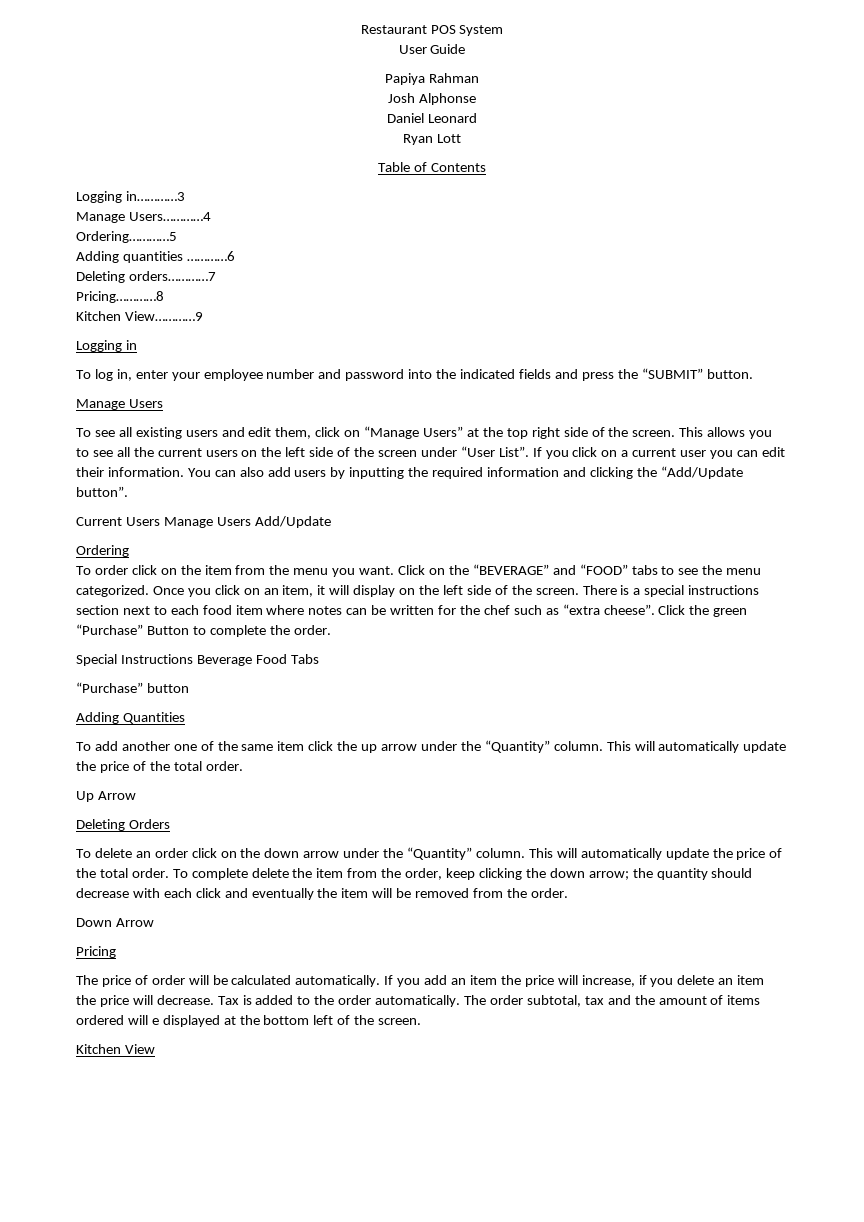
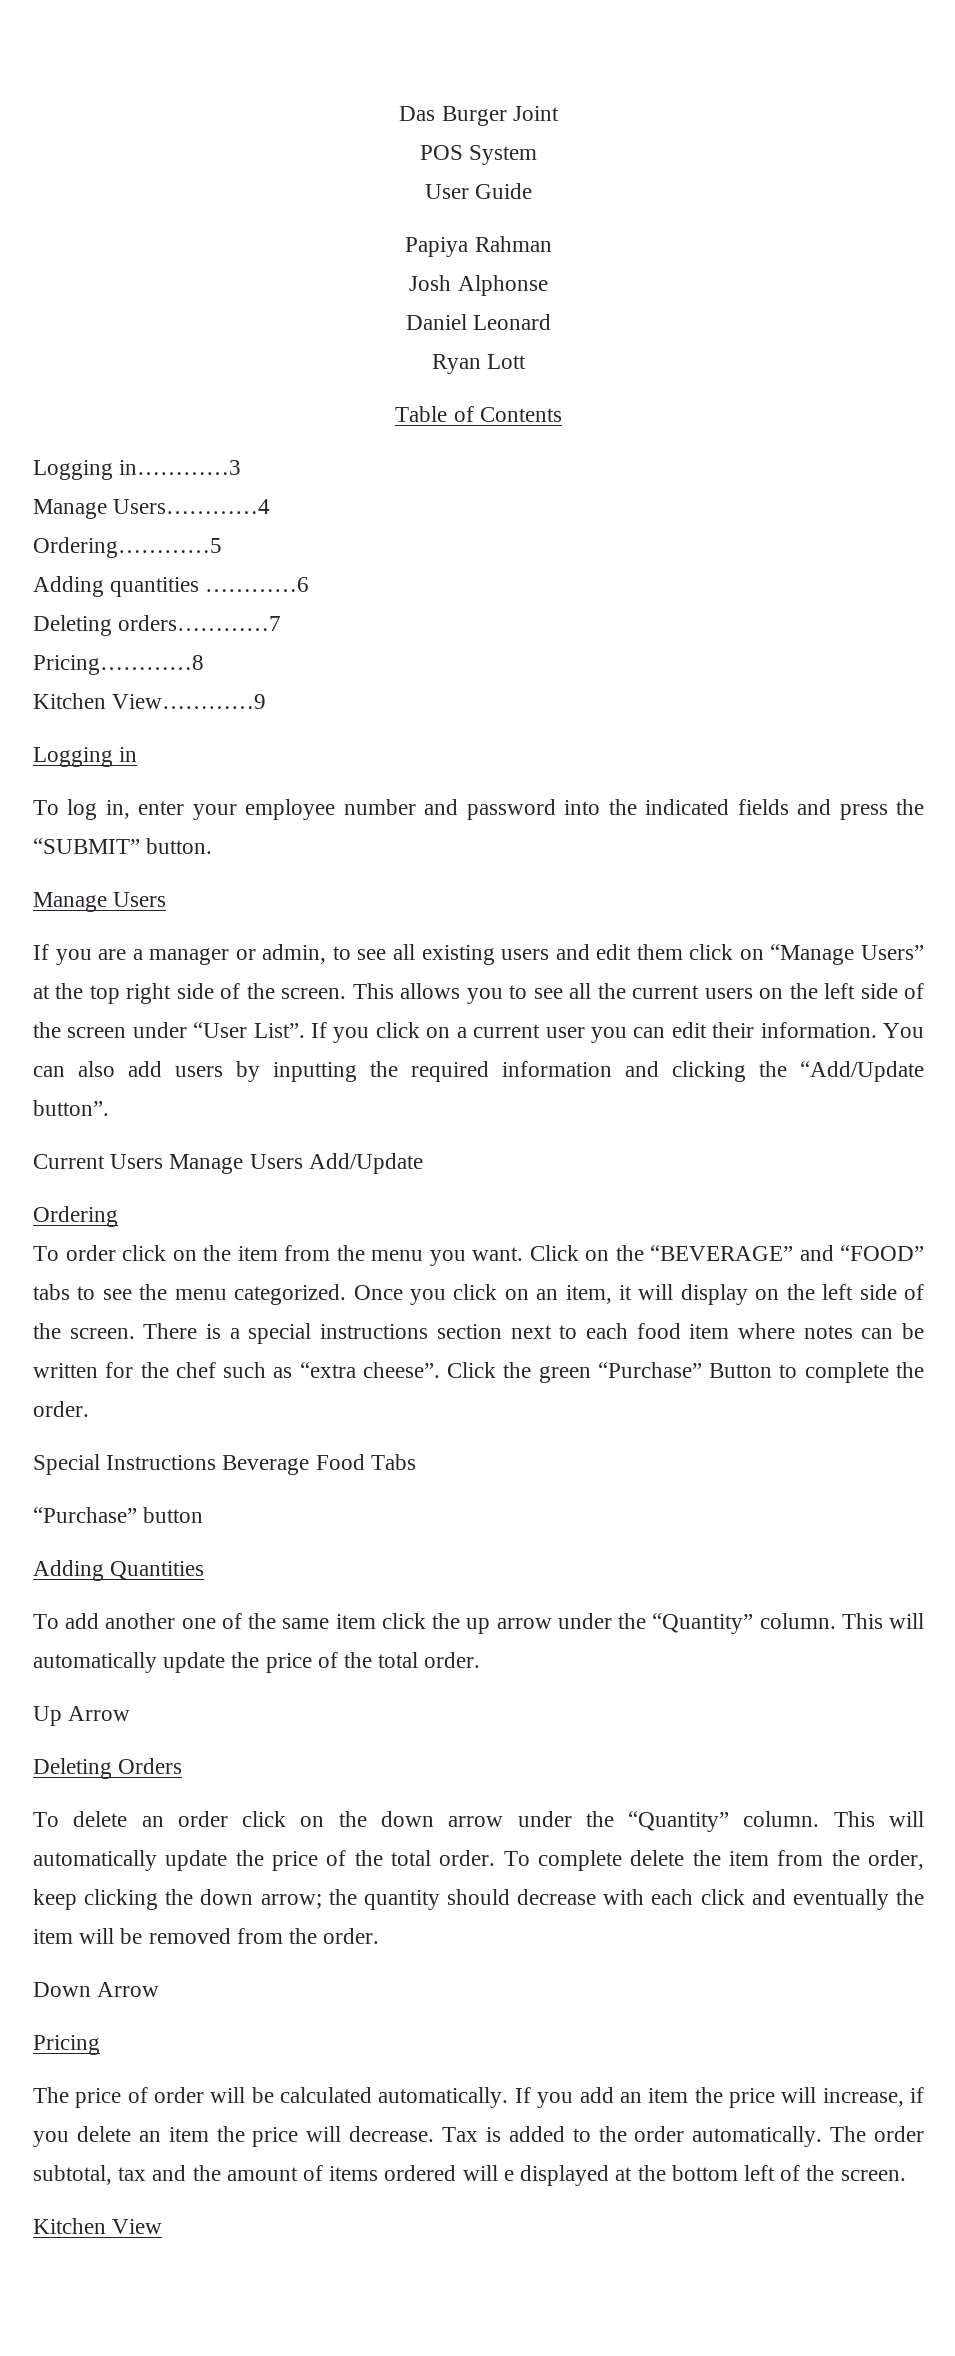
- Restaurant POS System
+ Das Burger Joint
+ POS System
- To see all existing users and edit them, click on “Manage Users” at the top right side of the screen.
+ If you are a manager or admin, to see all existing users and edit them click on “Manage Users” at the top right side of the screen.

